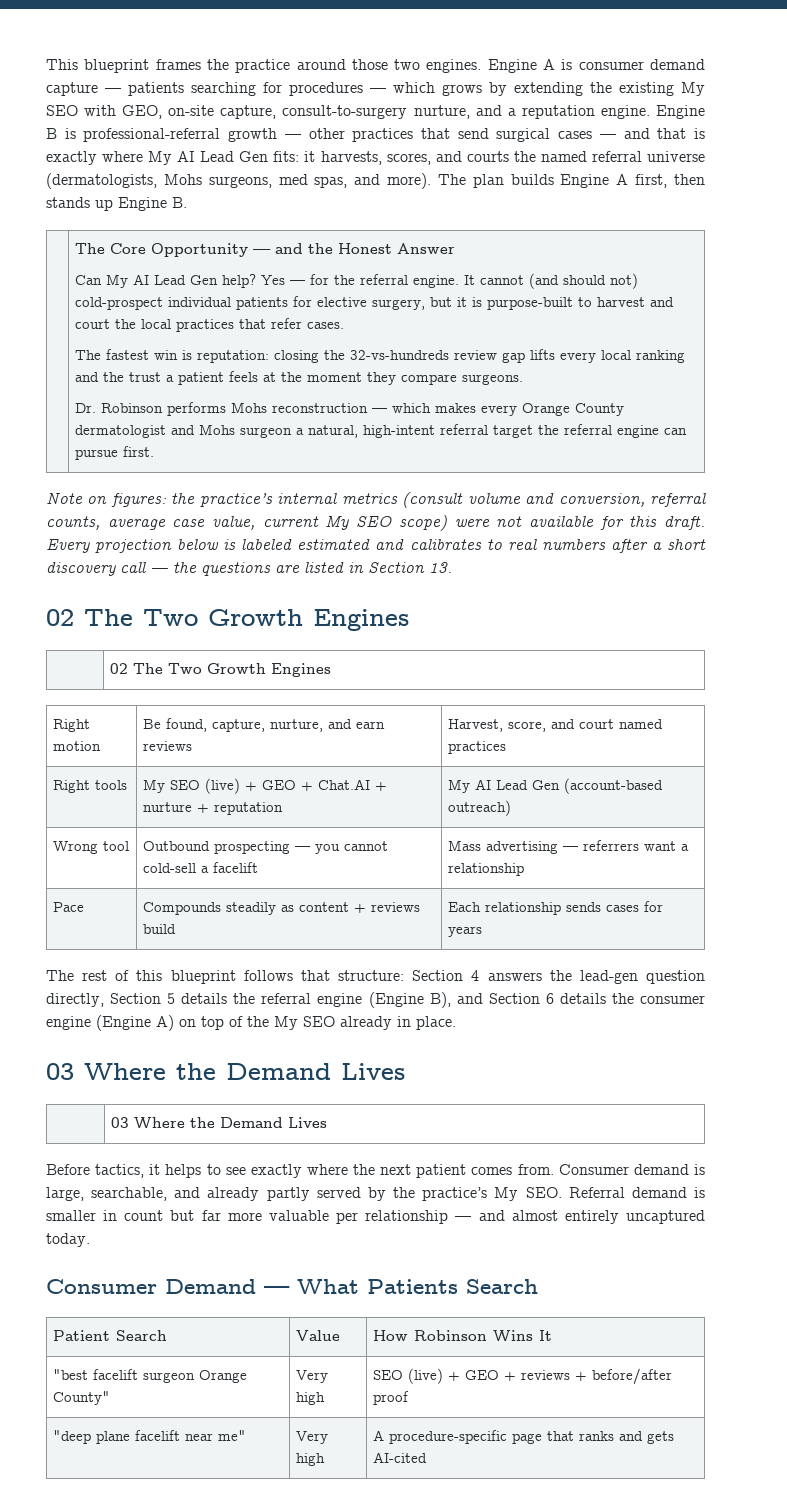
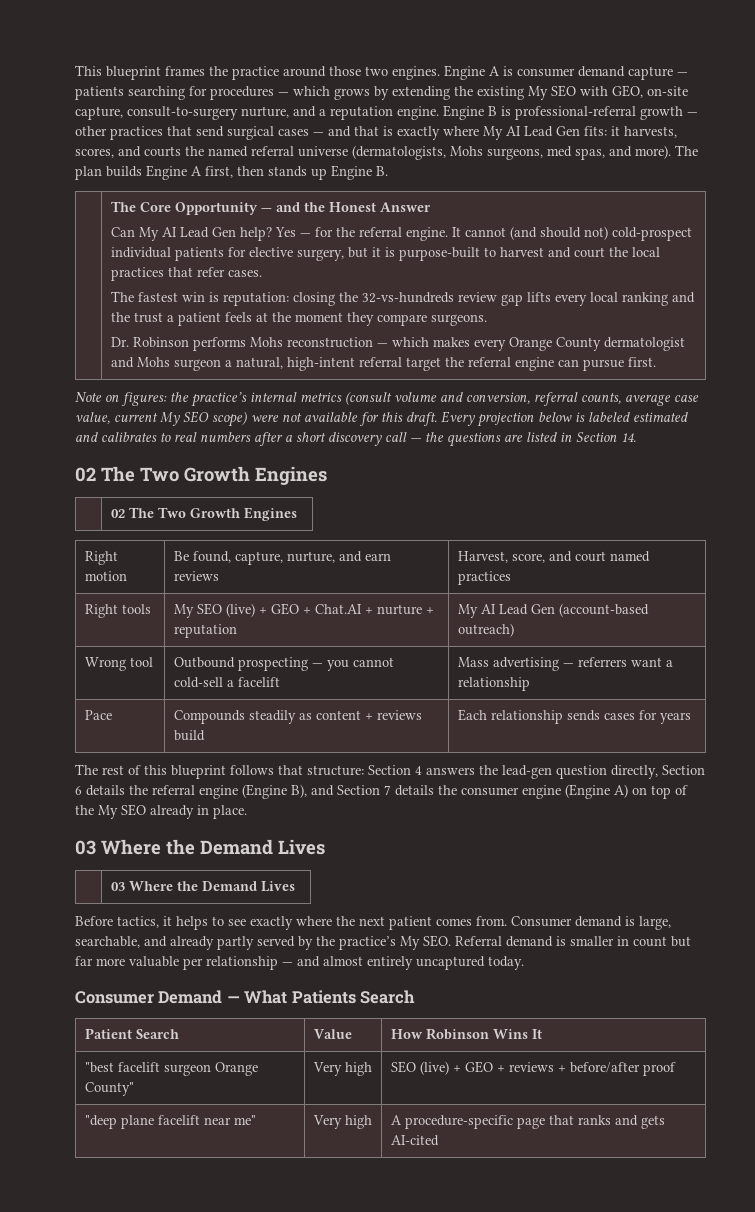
- Every projection below is labeled estimated and calibrates to real numbers after a short discovery call — the questions are listed in Section 13.
+ Every projection below is labeled estimated and calibrates to real numbers after a short discovery call — the questions are listed in Section 14.
- The rest of this blueprint follows that structure: Section 4 answers the lead-gen question directly, Section 5 details the referral engine (Engine B), and Section 6 details the consumer engine (Engine A) on top of the My SEO already in place.
+ The rest of this blueprint follows that structure: Section 4 answers the lead-gen question directly, Section 6 details the referral engine (Engine B), and Section 7 details the consumer engine (Engine A) on top of the My SEO already in place.

